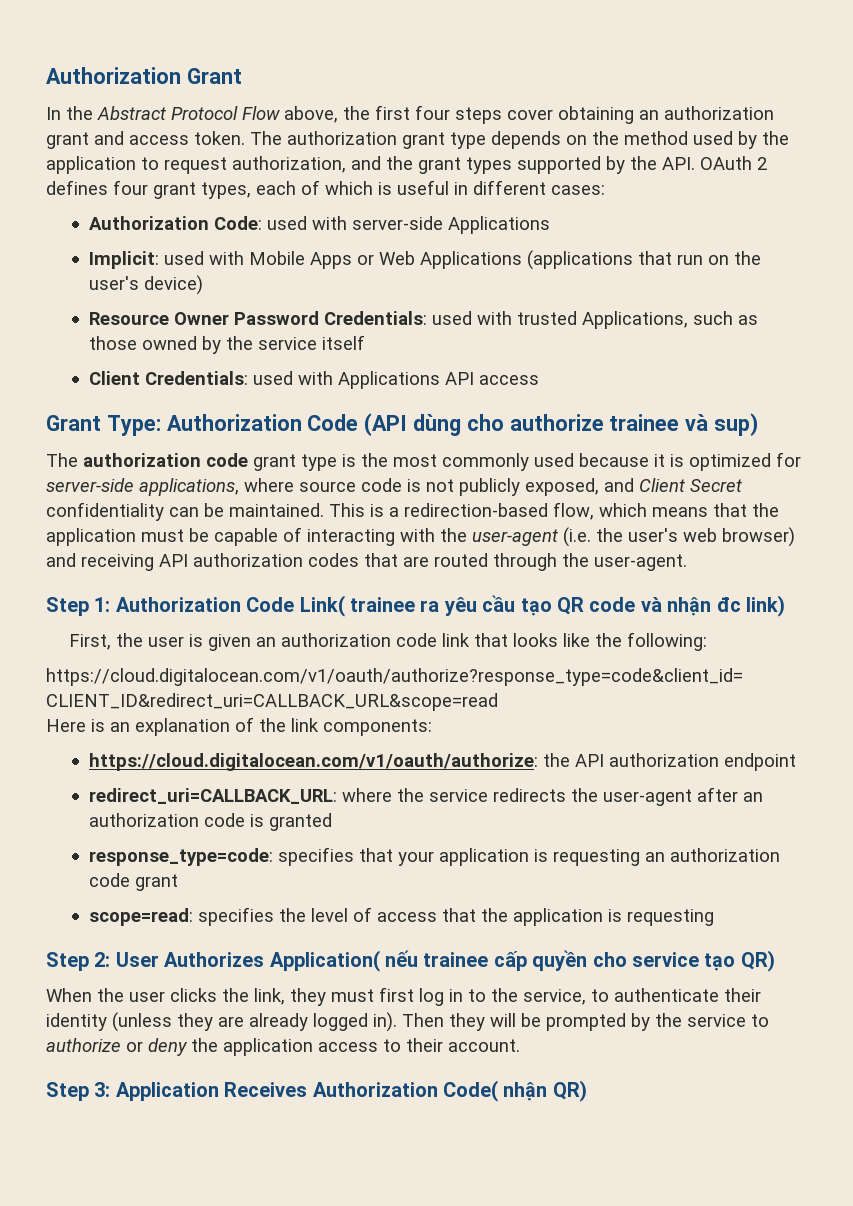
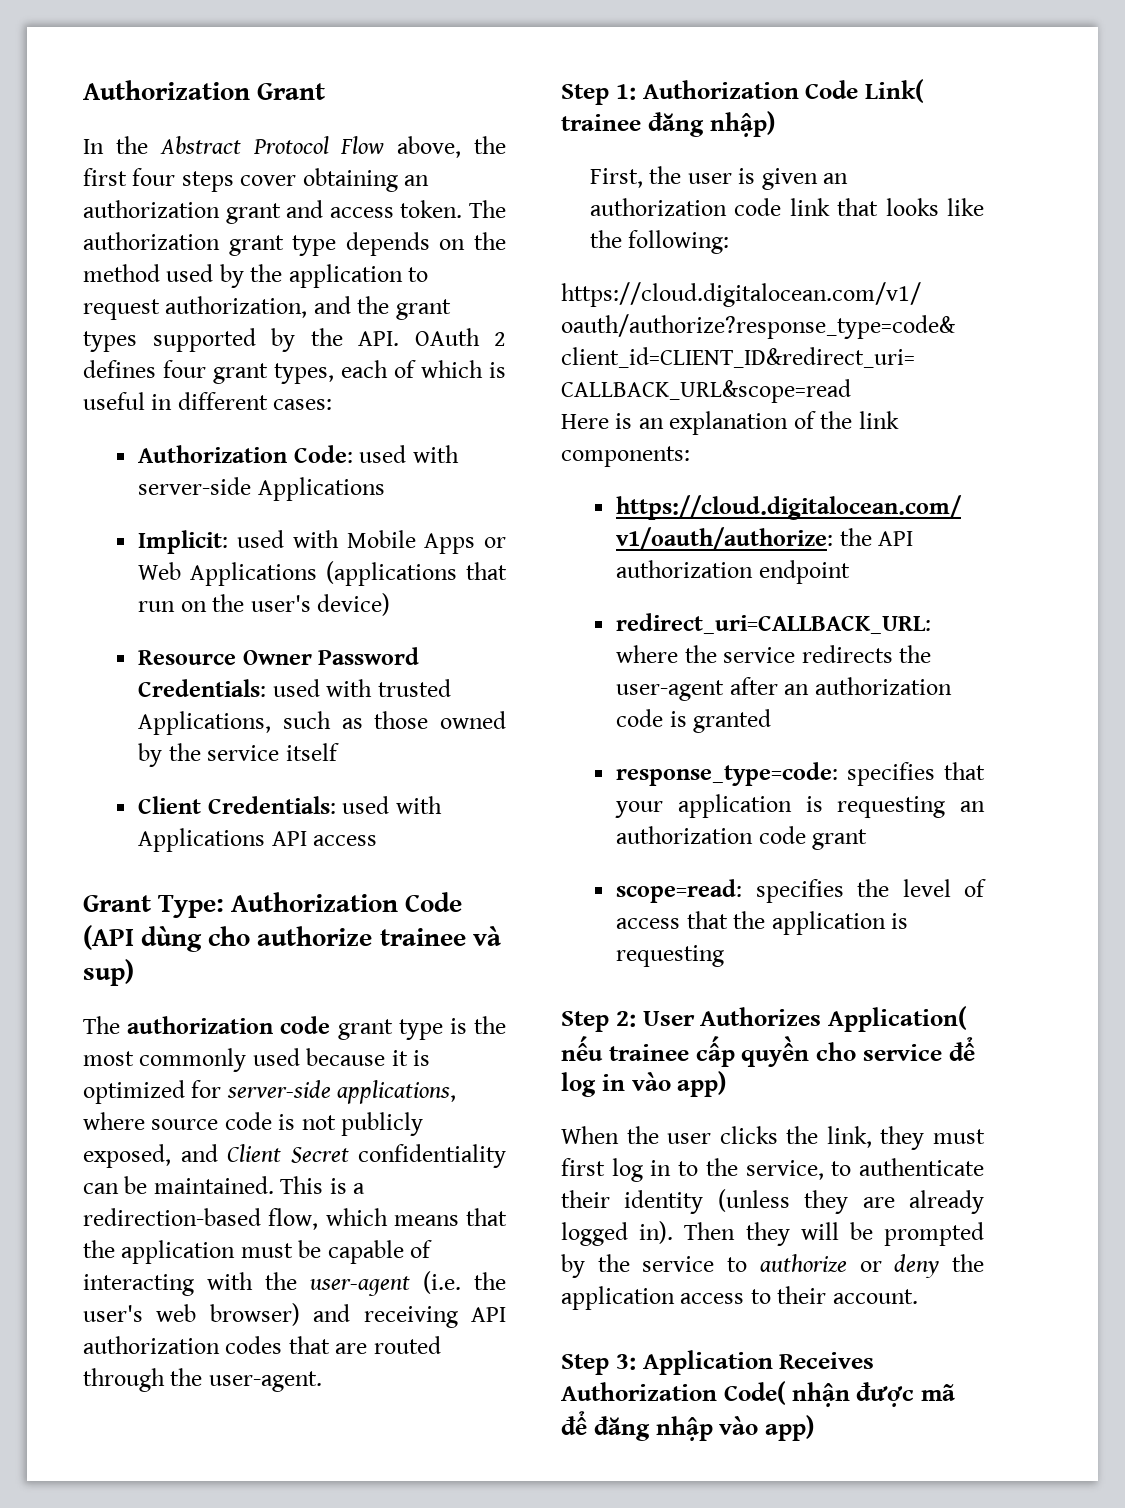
- Step 1: Authorization Code Link( trainee ra yêu cầu tạo QR code và nhận đc link)
+ Step 1: Authorization Code Link( trainee đăng nhập)
- Step 2: User Authorizes Application( nếu trainee cấp quyền cho service tạo QR)
+ Step 2: User Authorizes Application( nếu trainee cấp quyền cho service để log in vào app)
- Step 3: Application Receives Authorization Code( nhận QR)
+ Step 3: Application Receives Authorization Code( nhận được mã để đăng nhập vào app)

